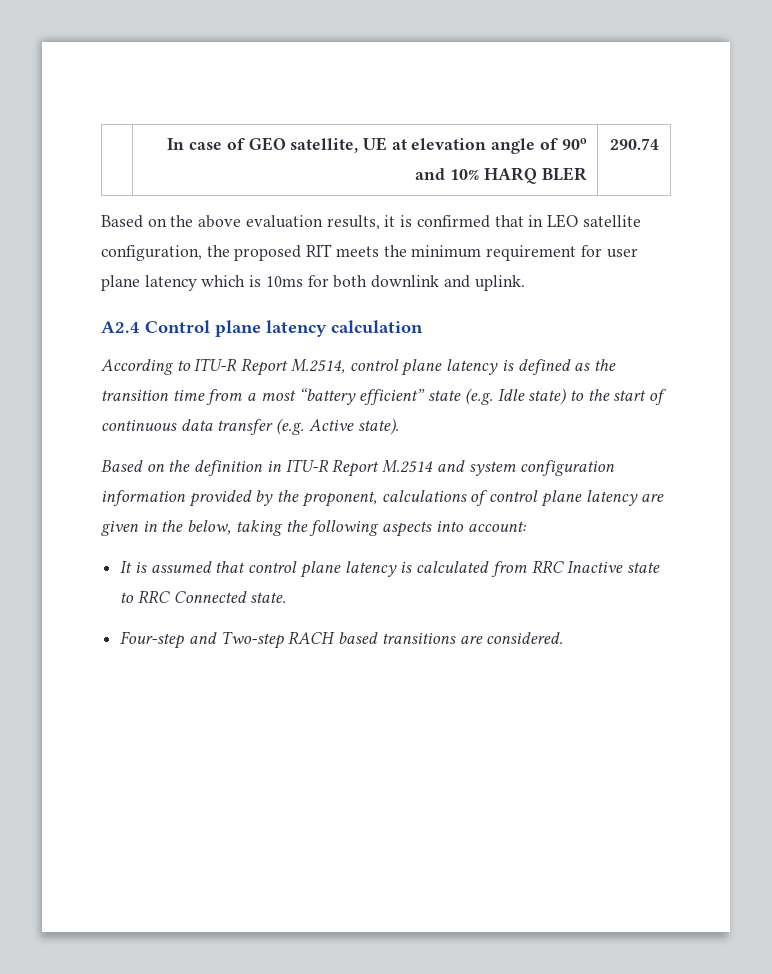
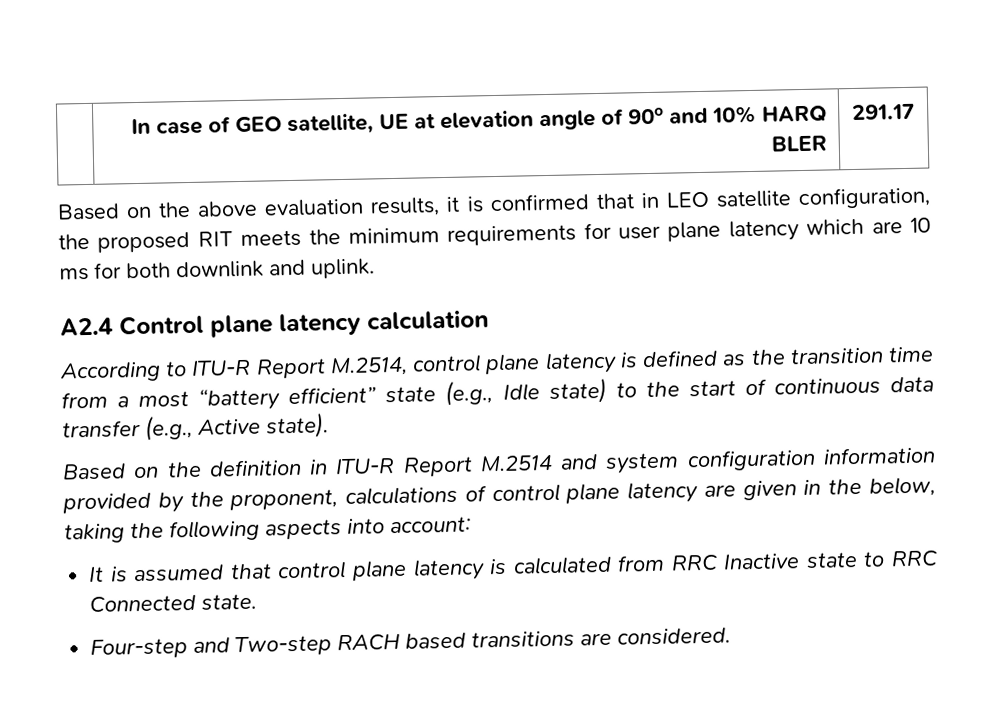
- | In case of GEO satellite, UE at elevation angle of 90o and 10% HARQ BLER | 290.74
+ | In case of GEO satellite, UE at elevation angle of 90o and 10% HARQ BLER | 291.17
- Based on the above evaluation results, it is confirmed that in LEO satellite configuration, the proposed RIT meets the minimum requirement for user plane latency which is 10ms for both downlink and uplink.
+ Based on the above evaluation results, it is confirmed that in LEO satellite configuration, the proposed RIT meets the minimum requirements for user plane latency which are 10 ms for both downlink and uplink.
- According to ITU-R Report M.2514, control plane latency is defined as the transition time from a most “battery efficient” state (e.g. Idle state) to the start of continuous data transfer (e.g. Active state).
+ According to ITU-R Report M.2514, control plane latency is defined as the transition time from a most “battery efficient” state (e.g., Idle state) to the start of continuous data transfer (e.g., Active state).

